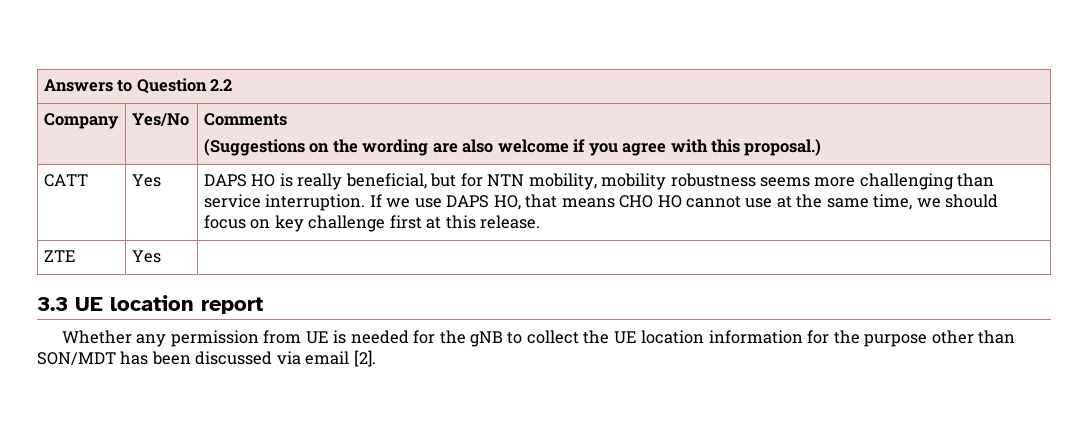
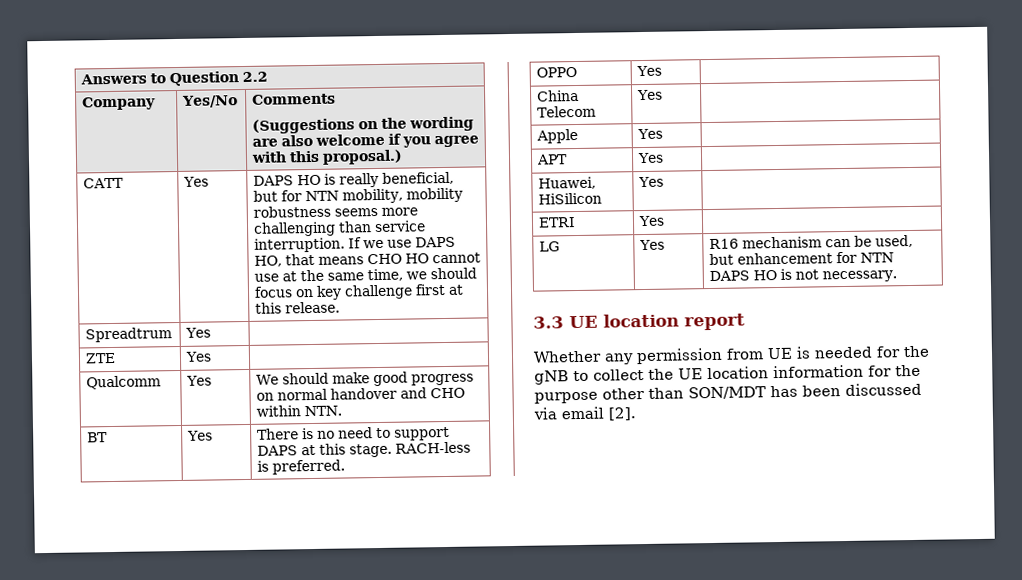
+ Spreadtrum | Yes |
+ Qualcomm | Yes | We should make good progress on normal handover and CHO within NTN.
+ BT | Yes | There is no need to support DAPS at this stage. RACH-less is preferred.
+ OPPO | Yes |
+ China Telecom | Yes |
+ Apple | Yes |
+ APT | Yes |
+ Huawei, HiSilicon | Yes |
+ ETRI | Yes |
+ LG | Yes | R16 mechanism can be used, but enhancement for NTN DAPS HO is not necessary.

